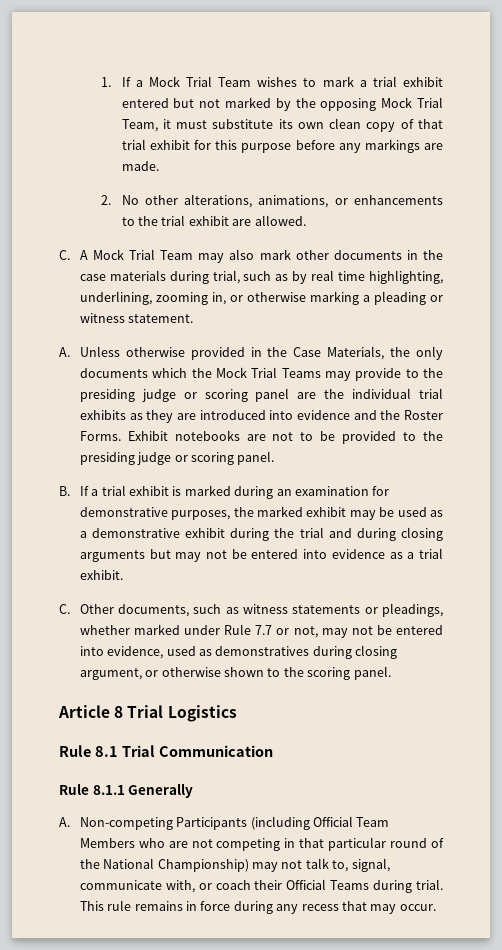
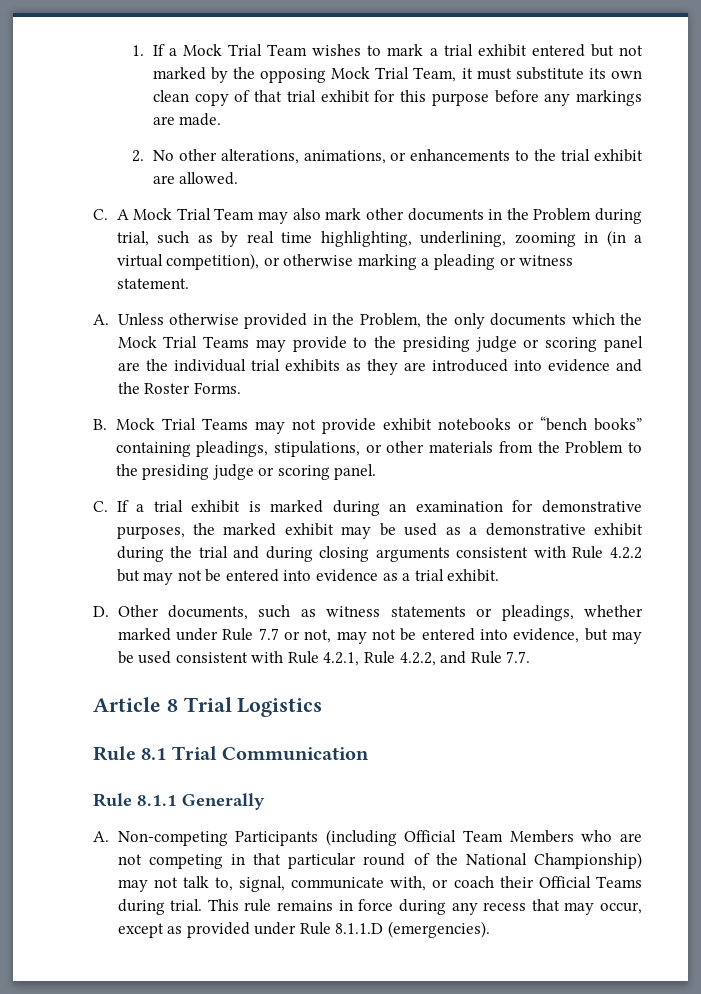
- C. A Mock Trial Team may also mark other documents in the case materials during trial, such as by real time highlighting, underlining, zooming in, or otherwise marking a pleading or witness statement.
+ C. A Mock Trial Team may also mark other documents in the Problem during trial, such as by real time highlighting, underlining, zooming in (in a virtual competition), or otherwise marking a pleading or witness statement.
- A. Unless otherwise provided in the Case Materials, the only documents which the Mock Trial Teams may provide to the presiding judge or scoring panel are the individual trial exhibits as they are introduced into evidence and the Roster Forms. Exhibit notebooks are not to be provided to the presiding judge or scoring panel.
+ A. Unless otherwise provided in the Problem, the only documents which the Mock Trial Teams may provide to the presiding judge or scoring panel are the individual trial exhibits as they are introduced into evidence and the Roster Forms.
+ B. Mock Trial Teams may not provide exhibit notebooks or “bench books” containing pleadings, stipulations, or other materials from the Problem to the presiding judge or scoring panel.
- B. If a trial exhibit is marked during an examination for demonstrative purposes, the marked exhibit may be used as a demonstrative exhibit during the trial and during closing arguments but may not be entered into evidence as a trial exhibit.
+ C. If a trial exhibit is marked during an examination for demonstrative purposes, the marked exhibit may be used as a demonstrative exhibit during the trial and during closing arguments consistent with Rule 4.2.2 but may not be entered into evidence as a trial exhibit.
- C. Other documents, such as witness statements or pleadings, whether marked under Rule 7.7 or not, may not be entered into evidence, used as demonstratives during closing argument, or otherwise shown to the scoring panel.
+ D. Other documents, such as witness statements or pleadings, whether marked under Rule 7.7 or not, may not be entered into evidence, but may be used consistent with Rule 4.2.1, Rule 4.2.2, and Rule 7.7.
- This rule remains in force during any recess that may occur.
+ This rule remains in force during any recess that may occur, except as provided under Rule 8.1.1.D (emergencies).

